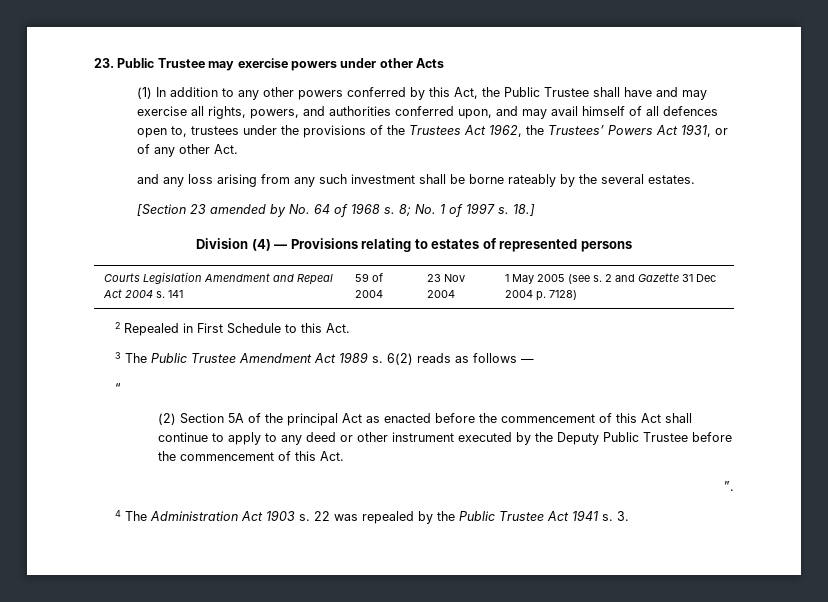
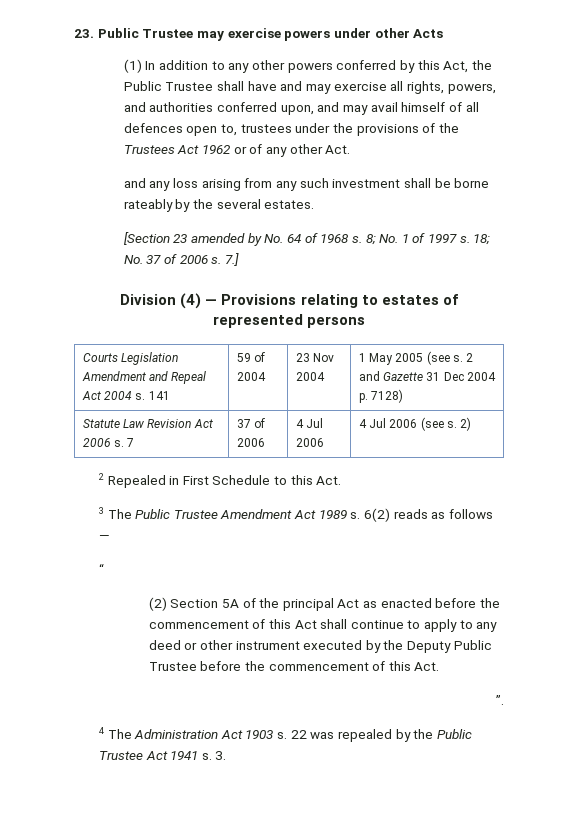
- (1) In addition to any other powers conferred by this Act, the Public Trustee shall have and may exercise all rights, powers, and authorities conferred upon, and may avail himself of all defences open to, trustees under the provisions of the Trustees Act 1962, the Trustees’ Powers Act 1931, or of any other Act.
+ (1) In addition to any other powers conferred by this Act, the Public Trustee shall have and may exercise all rights, powers, and authorities conferred upon, and may avail himself of all defences open to, trustees under the provisions of the Trustees Act 1962 or of any other Act.
- 18.]
+ 18; No. 37 of 2006 s. 7.]
+ Statute Law Revision Act 2006 s. 7 | 37 of 2006 | 4 Jul 2006 | 4 Jul 2006 (see s. 2)

